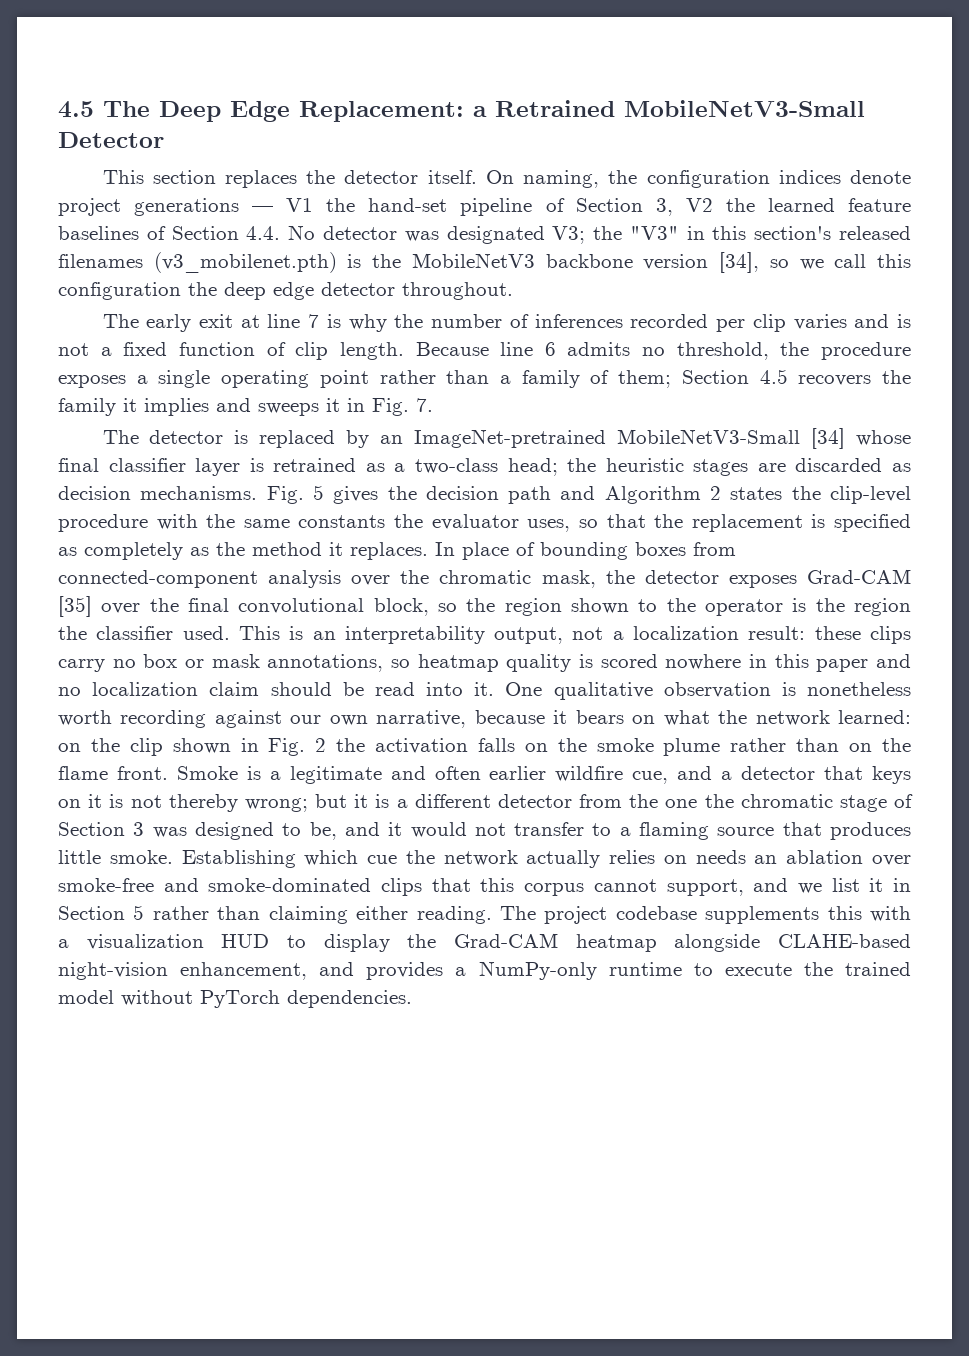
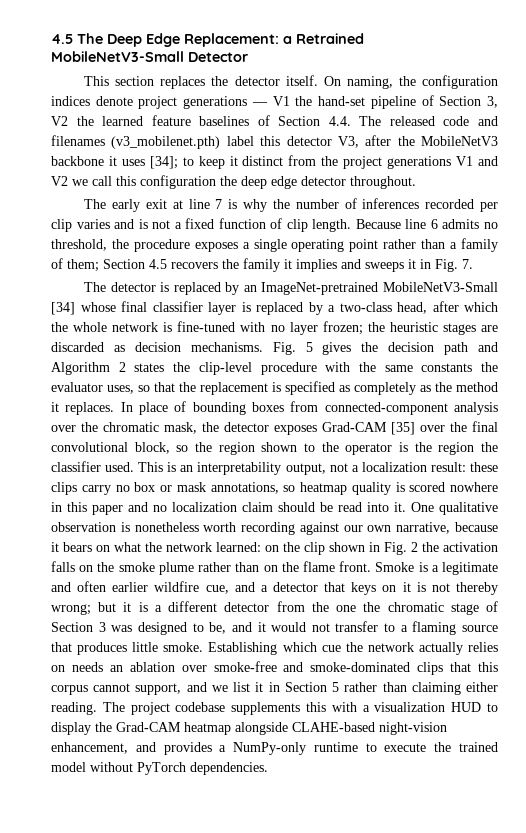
- On naming, the configuration indices denote project generations — V1 the hand-set pipeline of Section 3, V2 the learned feature baselines of Section 4.4. No detector was designated V3; the "V3" in this section's released filenames (v3_mobilenet.pth) is the MobileNetV3 backbone version [34], so we call this configuration the deep edge detector throughout.
+ On naming, the configuration indices denote project generations — V1 the hand-set pipeline of Section 3, V2 the learned feature baselines of Section 4.4. The released code and filenames (v3_mobilenet.pth) label this detector V3, after the MobileNetV3 backbone it uses [34]; to keep it distinct from the project generations V1 and V2 we call this configuration the deep edge detector throughout.
- The detector is replaced by an ImageNet-pretrained MobileNetV3-Small [34] whose final classifier layer is retrained as a two-class head; the heuristic stages are discarded as decision mechanisms.
+ The detector is replaced by an ImageNet-pretrained MobileNetV3-Small [34] whose final classifier layer is replaced by a two-class head, after which the whole network is fine-tuned with no layer frozen; the heuristic stages are discarded as decision mechanisms.

